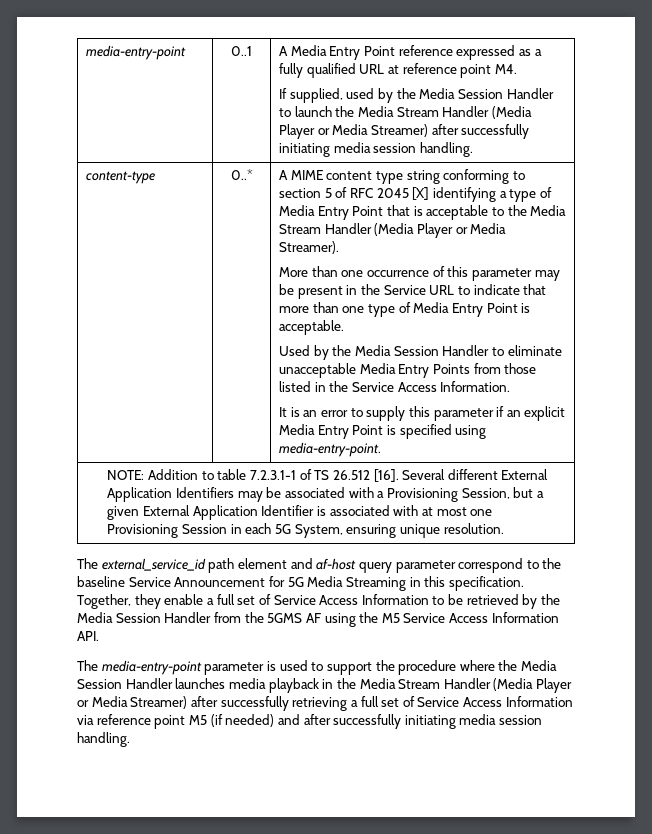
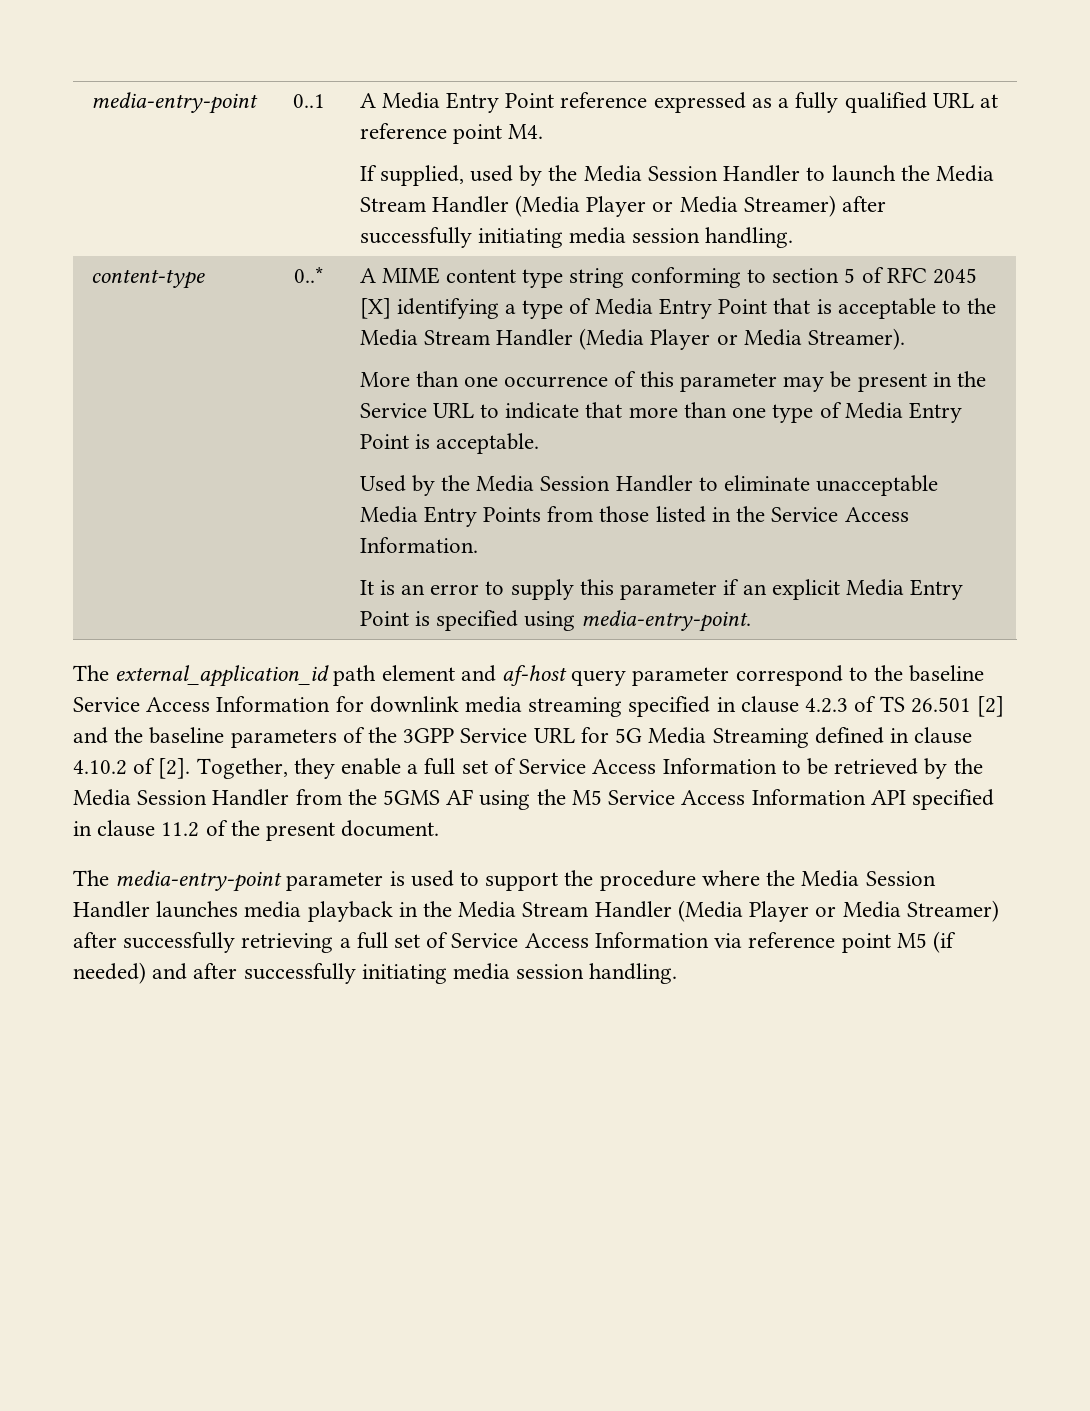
- NOTE: Addition to table 7.2.3.1-1 of TS 26.512 [16]. Several different External Application Identifiers may be associated with a Provisioning Session, but a given External Application Identifier is associated with at most one Provisioning Session in each 5G System, ensuring unique resolution.
- The external_service_id path element and af-host query parameter correspond to the baseline Service Announcement for 5G Media Streaming in this specification.
+ The external_application_id path element and af-host query parameter correspond to the baseline Service Access Information for downlink media streaming specified in clause 4.2.3 of TS 26.501 [2] and the baseline parameters of the 3GPP Service URL for 5G Media Streaming defined in clause 4.10.2 of [2].
- Together, they enable a full set of Service Access Information to be retrieved by the Media Session Handler from the 5GMS AF using the M5 Service Access Information API.
+ Together, they enable a full set of Service Access Information to be retrieved by the Media Session Handler from the 5GMS AF using the M5 Service Access Information API specified in clause 11.2 of the present document.

